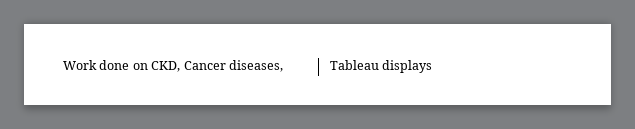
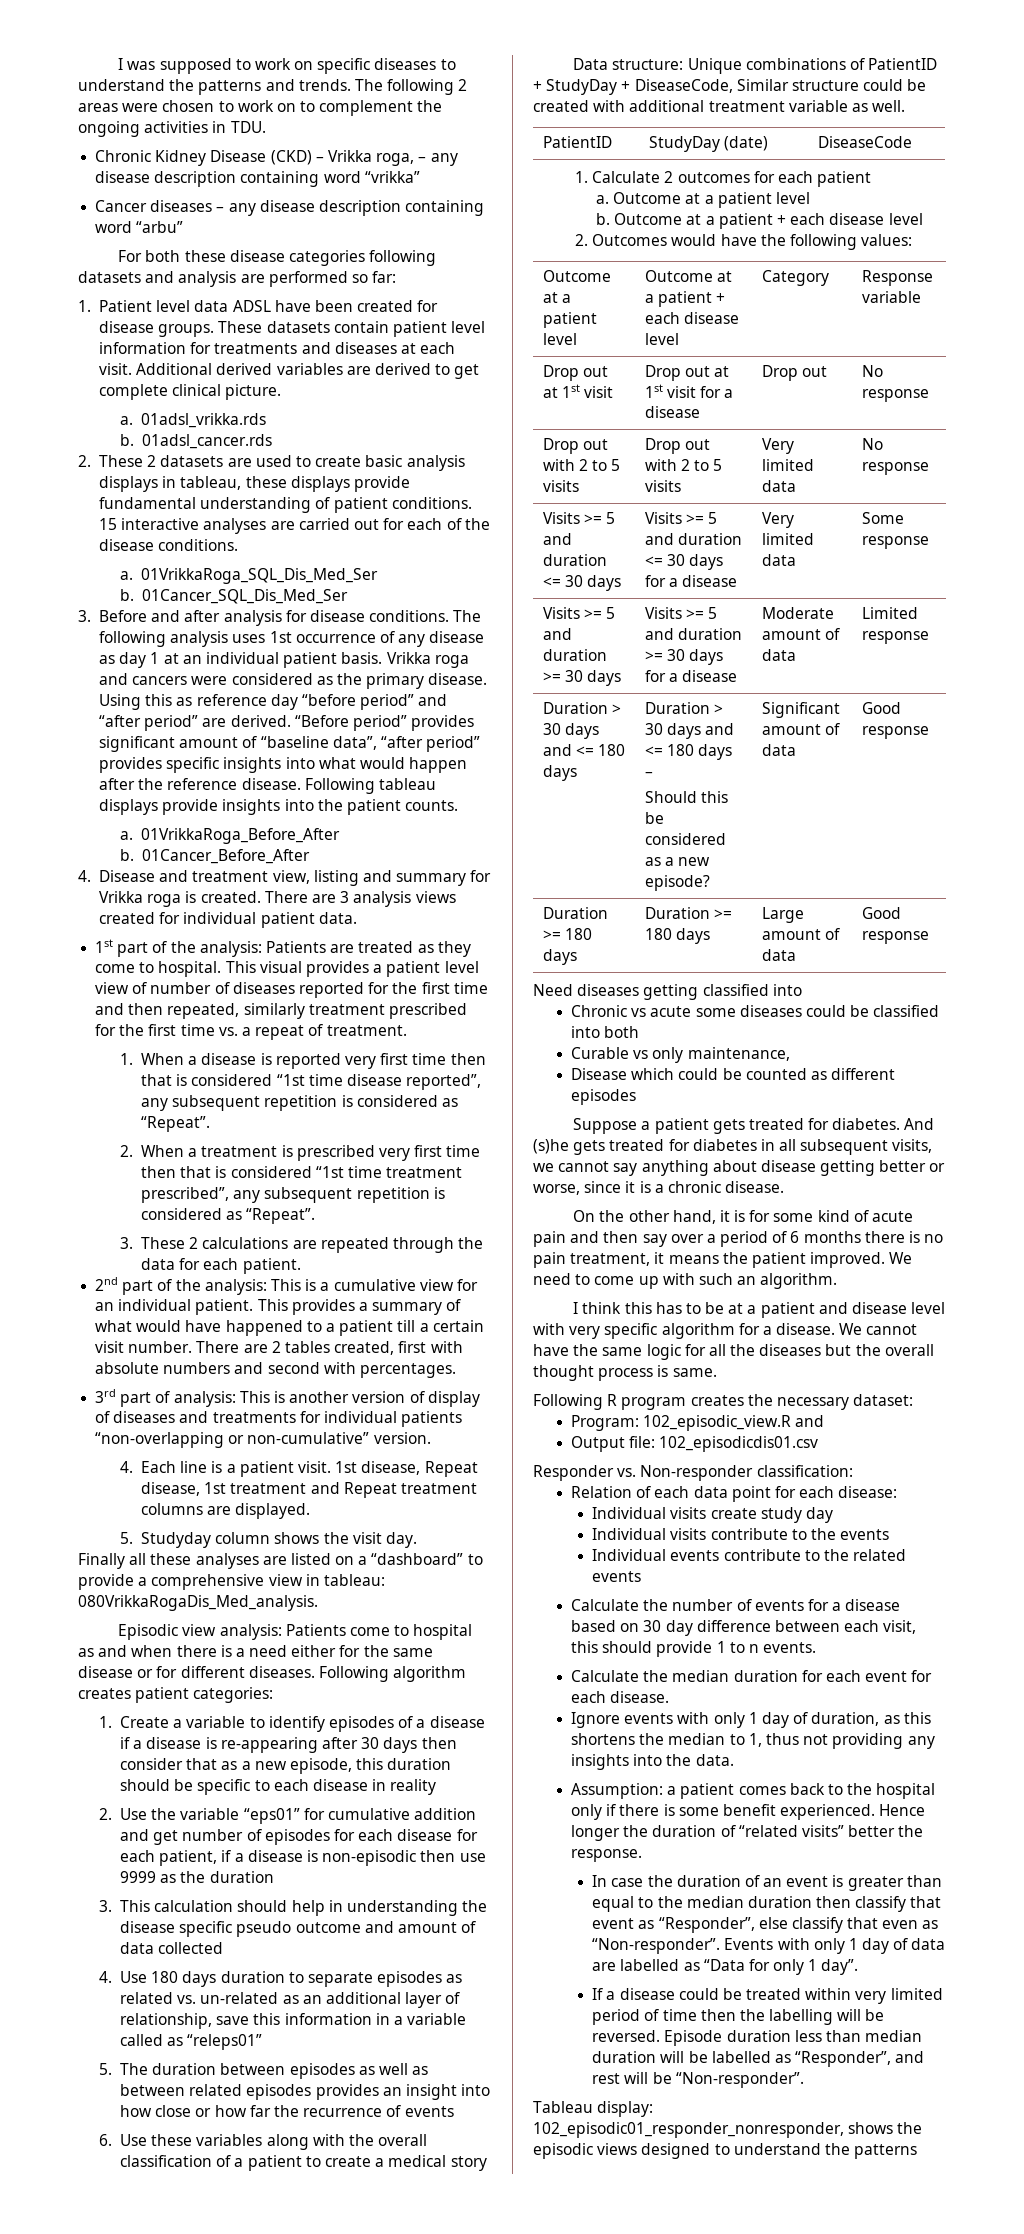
- Work done on CKD, Cancer diseases, Tableau displays
+ I was supposed to work on specific diseases to understand the patterns and trends. The following 2 areas were chosen to work on to complement the ongoing activities in TDU.
+ Chronic Kidney Disease (CKD) – Vrikka roga, – any disease description containing word “vrikka”
+ Cancer diseases – any disease description containing word “arbu”
+ For both these disease categories following datasets and analysis are performed so far:
+ 1. Patient level data ADSL have been created for disease groups. These datasets contain patient level information for treatments and diseases at each visit. Additional derived variables are derived to get complete clinical picture.
+ a. 01adsl_vrikka.rds
+ b. 01adsl_cancer.rds
+ 2. These 2 datasets are used to create basic analysis displays in tableau, these displays provide fundamental understanding of patient conditions. 15 interactive analyses are carried out for each of the disease conditions.
+ a. 01VrikkaRoga_SQL_Dis_Med_Ser
+ b. 01Cancer_SQL_Dis_Med_Ser
+ 3. Before and after analysis for disease conditions. The following analysis uses 1st occurrence of any disease as day 1 at an individual patient basis. Vrikka roga and cancers were considered as the primary disease. Using this as reference day “before period” and “after period” are derived. “Before period” provides significant amount of “baseline data”, “after period” provides specific insights into what would happen after the reference disease. Following tableau displays provide insights into the patient counts.
+ a. 01VrikkaRoga_Before_After
+ b. 01Cancer_Before_After
+ 4. Disease and treatment view, listing and summary for Vrikka roga is created. There are 3 analysis views created for individual patient data.
+ 1st part of the analysis: Patients are treated as they come to hospital. This visual provides a patient level view of number of diseases reported for the first time and then repeated, similarly treatment prescribed for the first time vs. a repeat of treatment.
+ 1. When a disease is reported very first time then that is considered “1st time disease reported”, any subsequent repetition is considered as “Repeat”.
+ 2. When a treatment is prescribed very first time then that is considered “1st time treatment prescribed”, any subsequent repetition is considered as “Repeat”.
+ 3. These 2 calculations are repeated through the data for each patient.
+ 2nd part of the analysis: This is a cumulative view for an individual patient. This provides a summary of what would have happened to a patient till a certain visit number. There are 2 tables created, first with absolute numbers and second with percentages.
+ 3rd part of analysis: This is another version of display of diseases and treatments for individual patients “non-overlapping or non-cumulative” version.
+ 4. Each line is a patient visit. 1st disease, Repeat disease, 1st treatment and Repeat treatment columns are displayed.
+ 5. Studyday column shows the visit day.
+ Finally all these analyses are listed on a “dashboard” to provide a comprehensive view in tableau: 080VrikkaRogaDis_Med_analysis.
+ Episodic view analysis: Patients come to hospital as and when there is a need either for the same disease or for different diseases. Following algorithm creates patient categories:
+ 1. Create a variable to identify episodes of a disease if a disease is re-appearing after 30 days then consider that as a new episode, this duration should be specific to each disease in reality
+ 2. Use the variable “eps01” for cumulative addition and get number of episodes for each disease for each patient, if a disease is non-episodic then use 9999 as the duration
+ 3. This calculation should help in understanding the disease specific pseudo outcome and amount of data collected
+ 4. Use 180 days duration to separate episodes as related vs. un-related as an additional layer of relationship, save this information in a variable called as “releps01”
+ 5. The duration between episodes as well as between related episodes provides an insight into how close or how far the recurrence of events
+ 6. Use these variables along with the overall classification of a patient to create a medical story
+ Data structure: Unique combinations of PatientID + StudyDay + DiseaseCode, Similar structure could be created with additional treatment variable as well.
+ PatientID | StudyDay (date) | DiseaseCode
+ 1. Calculate 2 outcomes for each patient
+ a. Outcome at a patient level
+ b. Outcome at a patient + each disease level
+ 2. Outcomes would have the following values:
+ Outcome at a patient level | Outcome at a patient + each disease level | Category | Response variable
+ Drop out at 1st visit | Drop out at 1st visit for a disease | Drop out | No response
+ Drop out with 2 to 5 visits | Drop out with 2 to 5 visits | Very limited data | No response
+ Visits >= 5 and duration <= 30 days | Visits >= 5 and duration <= 30 days for a disease | Very limited data | Some response
+ Visits >= 5 and duration >= 30 days | Visits >= 5 and duration >= 30 days for a disease | Moderate amount of data | Limited response
+ Duration > 30 days and <= 180 days | Duration > 30 days and <= 180 days –
+ Should this be considered as a new episode? | Significant amount of data | Good response
+ Duration >= 180 days | Duration >= 180 days | Large amount of data | Good response
+ Need diseases getting classified into
+ Chronic vs acute some diseases could be classified into both
+ Curable vs only maintenance,
+ Disease which could be counted as different episodes
+ Suppose a patient gets treated for diabetes. And (s)he gets treated for diabetes in all subsequent visits, we cannot say anything about disease getting better or worse, since it is a chronic disease.
+ On the other hand, it is for some kind of acute pain and then say over a period of 6 months there is no pain treatment, it means the patient improved. We need to come up with such an algorithm.
+ I think this has to be at a patient and disease level with very specific algorithm for a disease. We cannot have the same logic for all the diseases but the overall thought process is same.
+ Following R program creates the necessary dataset:
+ Program: 102_episodic_view.R and
+ Output file: 102_episodicdis01.csv
+ Responder vs. Non-responder classification:
+ Relation of each data point for each disease:
+ Individual visits create study day
+ Individual visits contribute to the events
+ Individual events contribute to the related events
+ Calculate the number of events for a disease based on 30 day difference between each visit, this should provide 1 to n events.
+ Calculate the median duration for each event for each disease.
+ Ignore events with only 1 day of duration, as this shortens the median to 1, thus not providing any insights into the data.
+ Assumption: a patient comes back to the hospital only if there is some benefit experienced. Hence longer the duration of “related visits” better the response.
+ In case the duration of an event is greater than equal to the median duration then classify that event as “Responder”, else classify that even as “Non-responder”. Events with only 1 day of data are labelled as “Data for only 1 day”.
+ If a disease could be treated within very limited period of time then the labelling will be reversed. Episode duration less than median duration will be labelled as “Responder”, and rest will be “Non-responder”.
+ Tableau display: 102_episodic01_responder_nonresponder, shows the episodic views designed to understand the patterns

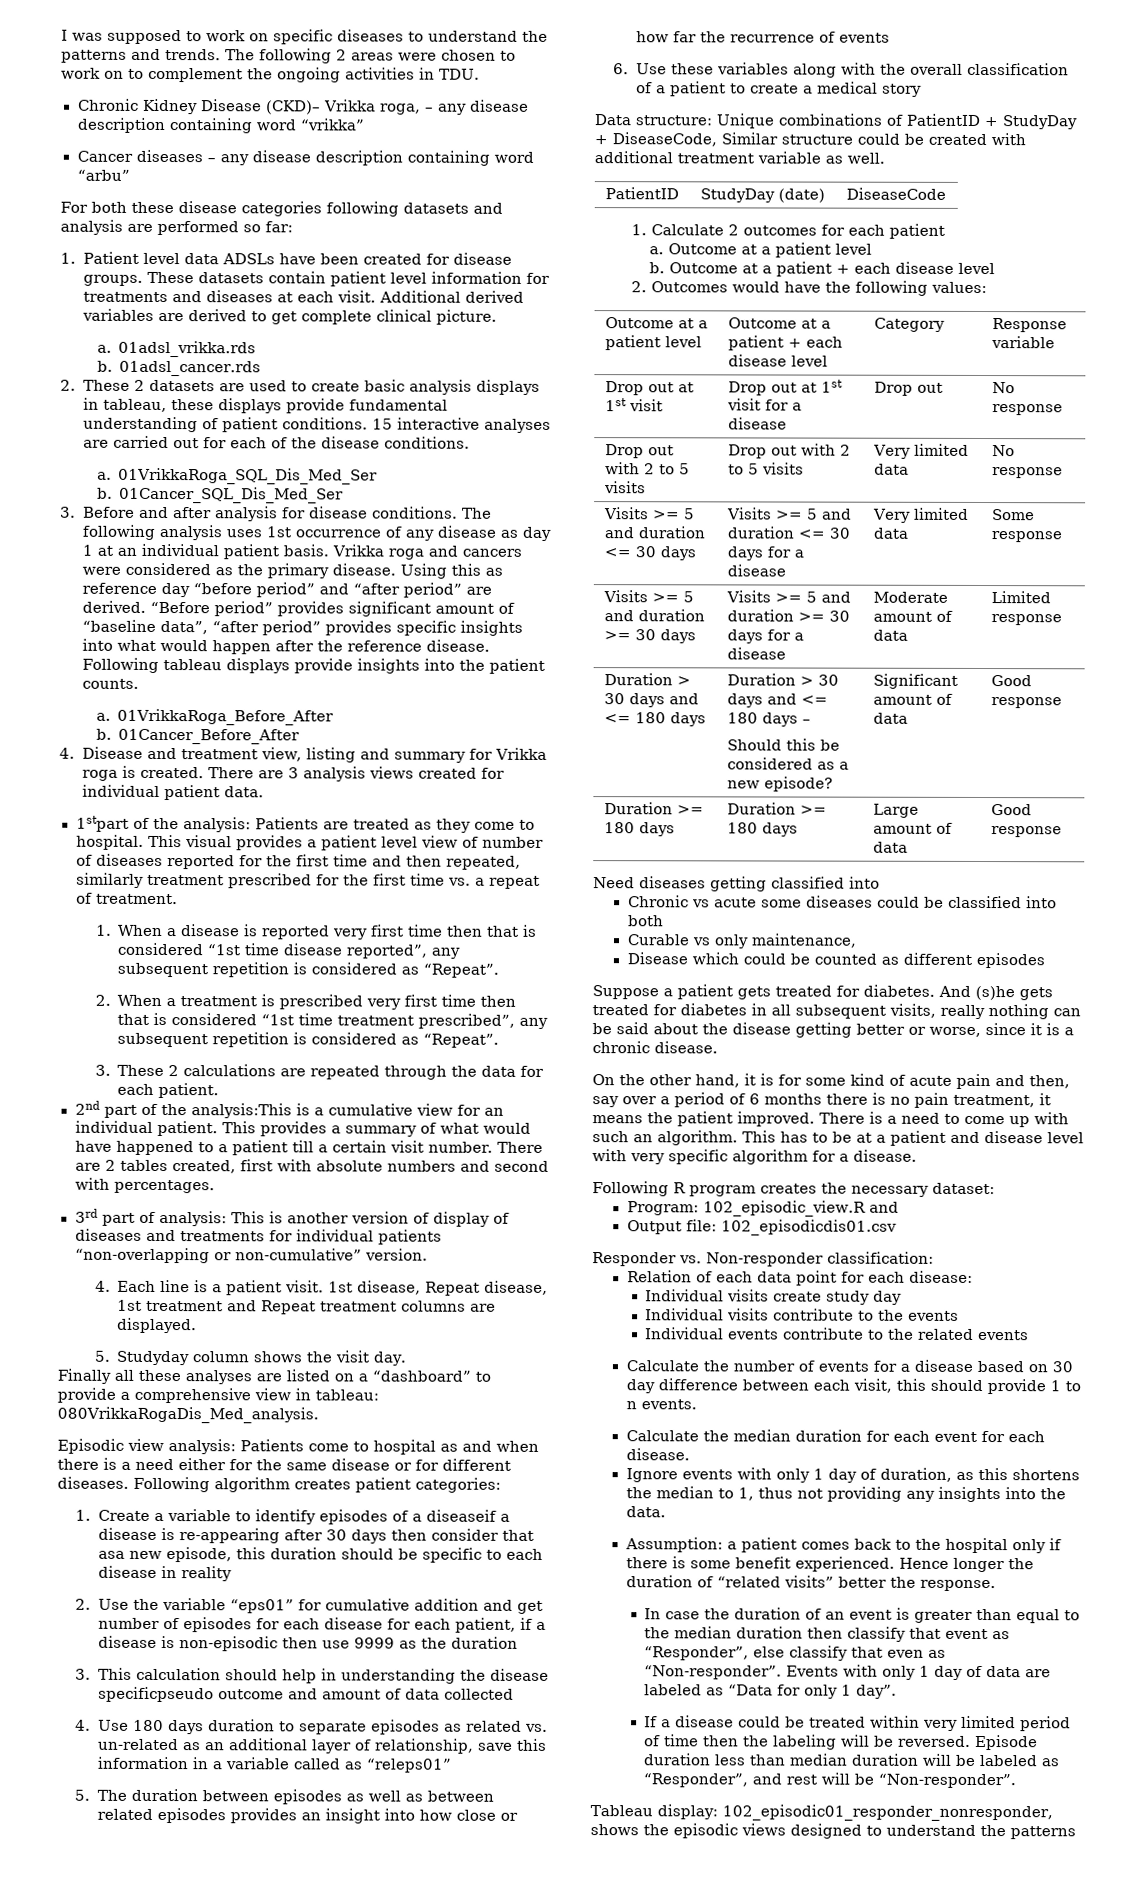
- Chronic Kidney Disease (CKD) – Vrikka roga, – any disease description containing word “vrikka”
+ Chronic Kidney Disease (CKD)– Vrikka roga, – any disease description containing word “vrikka”
- 1. Patient level data ADSL have been created for disease groups.
+ 1. Patient level data ADSLs have been created for disease groups.
- 1st part of the analysis: Patients are treated as they come to hospital.
+ 1stpart of the analysis: Patients are treated as they come to hospital.
- 2nd part of the analysis: This is a cumulative view for an individual patient.
+ 2nd part of the analysis:This is a cumulative view for an individual patient.
- 1. Create a variable to identify episodes of a disease if a disease is re-appearing after 30 days then consider that as a new episode, this duration should be specific to each disease in reality
+ 1. Create a variable to identify episodes of a diseaseif a disease is re-appearing after 30 days then consider that asa new episode, this duration should be specific to each disease in reality
- 3. This calculation should help in understanding the disease specific pseudo outcome and amount of data collected
+ 3. This calculation should help in understanding the disease specificpseudo outcome and amount of data collected
- And (s)he gets treated for diabetes in all subsequent visits, we cannot say anything about disease getting better or worse, since it is a chronic disease.
+ And (s)he gets treated for diabetes in all subsequent visits, really nothing can be said about the disease getting better or worse, since it is a chronic disease.
- On the other hand, it is for some kind of acute pain and then say over a period of 6 months there is no pain treatment, it means the patient improved.
+ On the other hand, it is for some kind of acute pain and then, say over a period of 6 months there is no pain treatment, it means the patient improved.
- We need to come up with such an algorithm.
- I think this has to be at a patient and disease level with very specific algorithm for a disease. We cannot have the same logic for all the diseases but the overall thought process is same.
+ There is a need to come up with such an algorithm. This has to be at a patient and disease level with very specific algorithm for a disease.
- Events with only 1 day of data are labelled as “Data for only 1 day”.
+ Events with only 1 day of data are labeled as “Data for only 1 day”.
- If a disease could be treated within very limited period of time then the labelling will be reversed.
+ If a disease could be treated within very limited period of time then the labeling will be reversed.
- Episode duration less than median duration will be labelled as “Responder”, and rest will be “Non-responder”.
+ Episode duration less than median duration will be labeled as “Responder”, and rest will be “Non-responder”.

